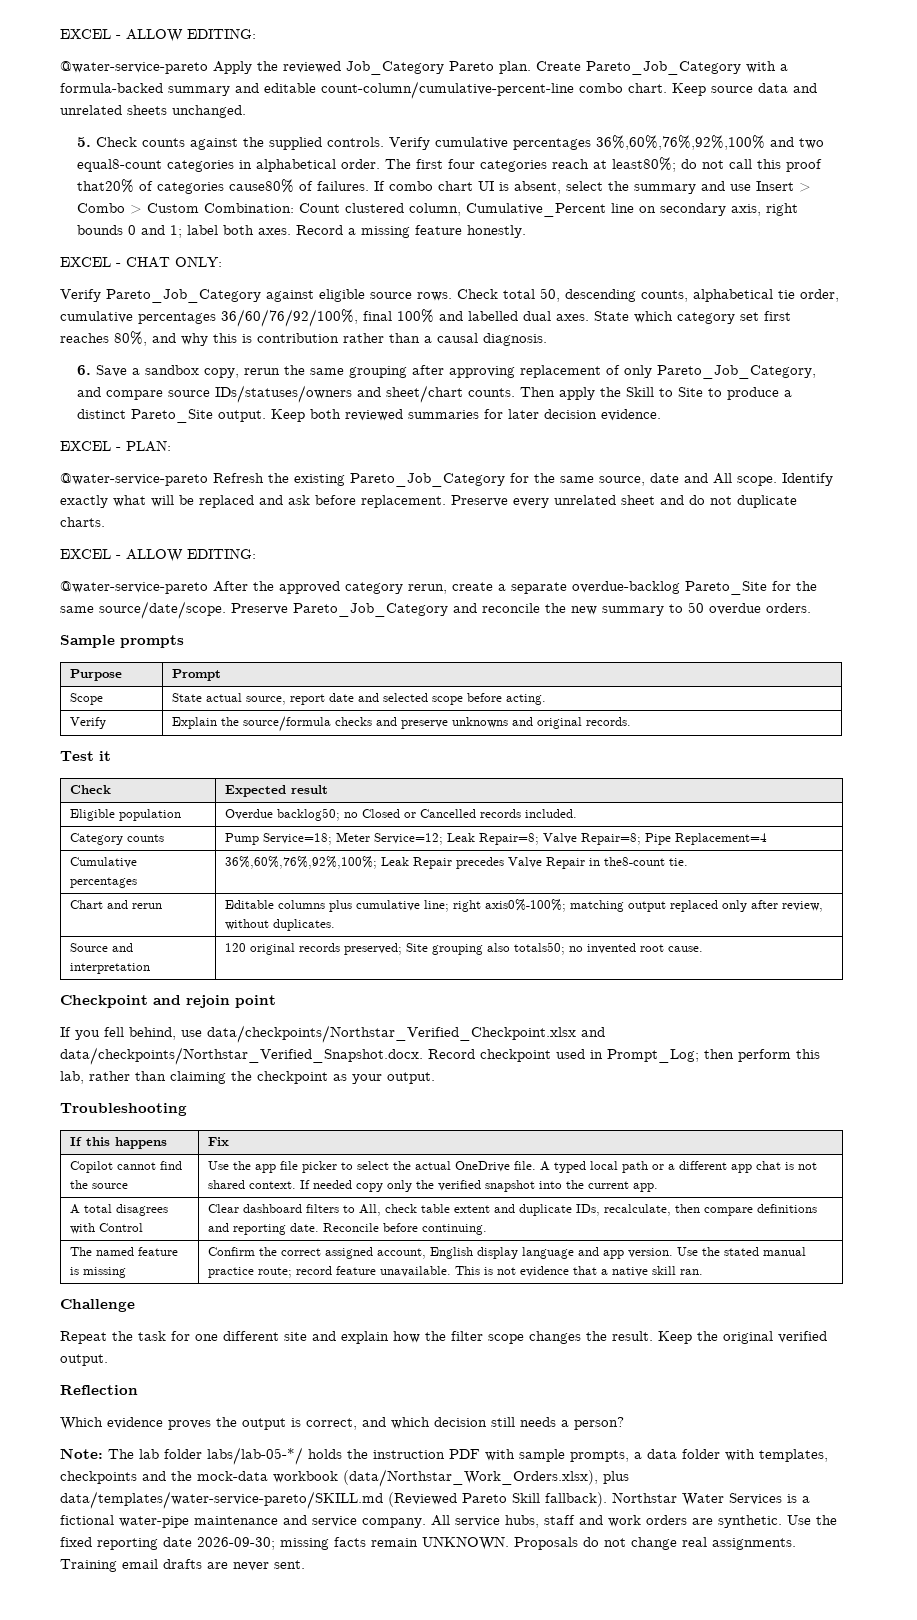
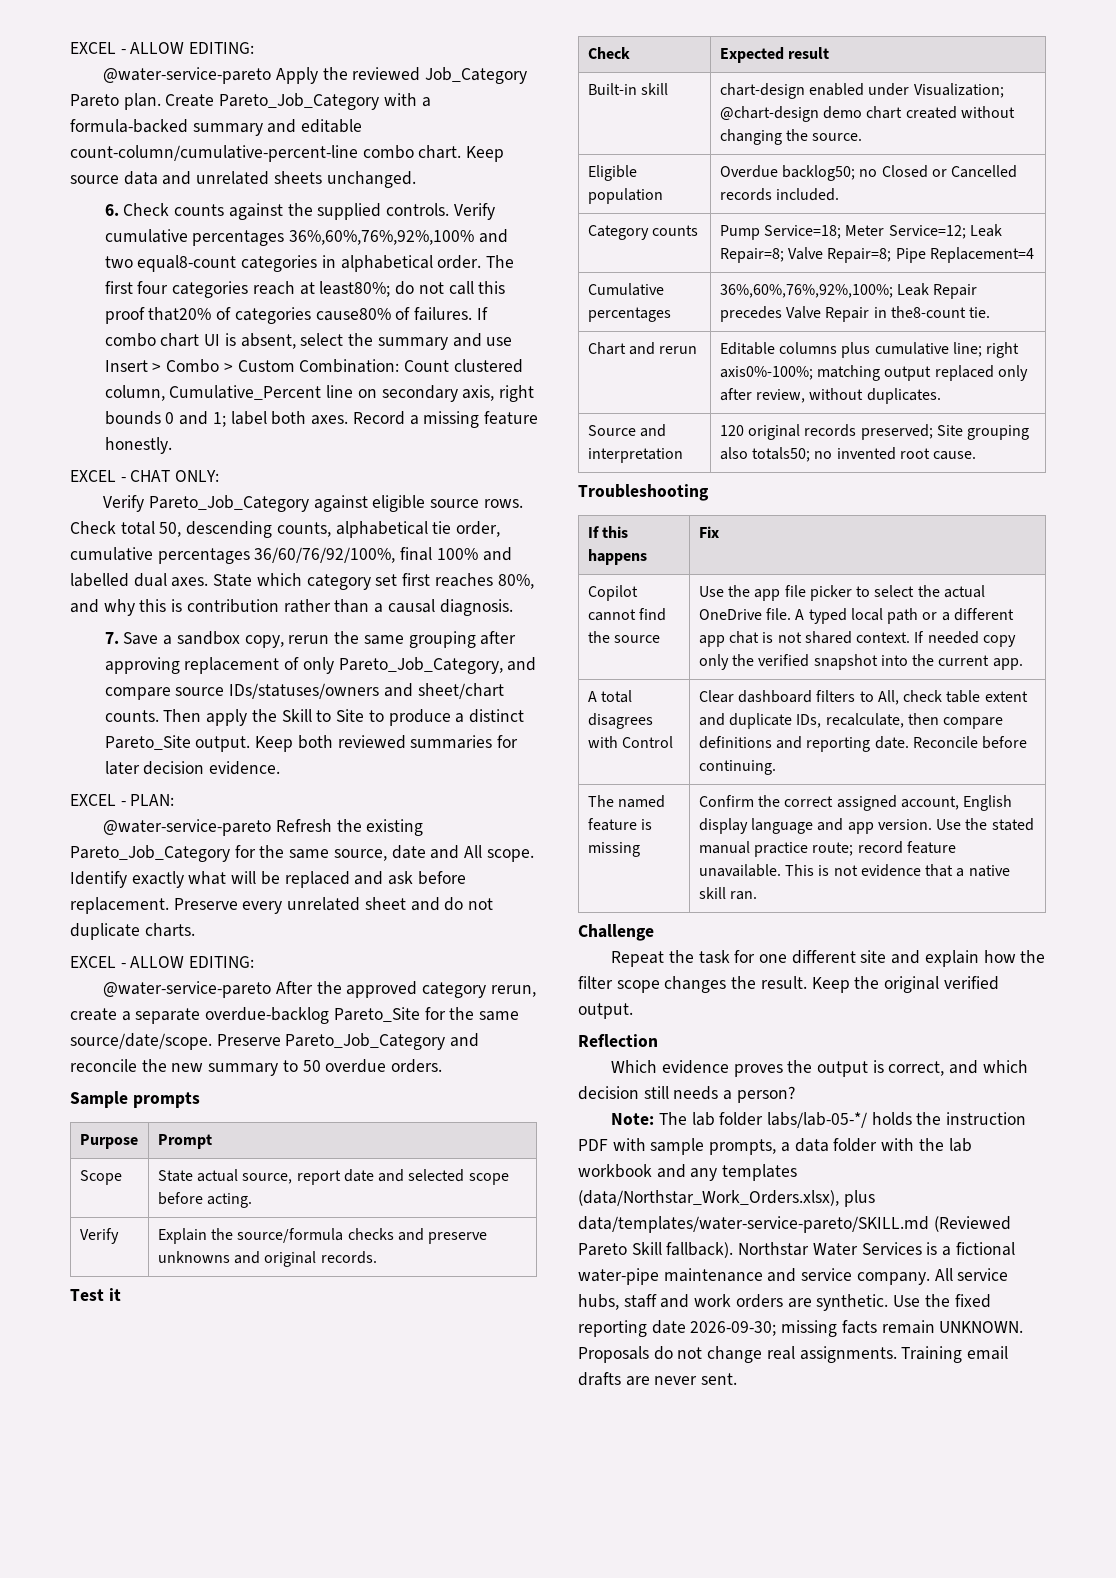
- 5. Check counts against the supplied controls.
+ 6. Check counts against the supplied controls.
- 6. Save a sandbox copy, rerun the same grouping after approving replacement of only Pareto_Job_Category, and compare source IDs/statuses/owners and sheet/chart counts.
+ 7. Save a sandbox copy, rerun the same grouping after approving replacement of only Pareto_Job_Category, and compare source IDs/statuses/owners and sheet/chart counts.
+ Built-in skill | chart-design enabled under Visualization; @chart-design demo chart created without changing the source.
- Checkpoint and rejoin point
- If you fell behind, use data/checkpoints/Northstar_Verified_Checkpoint.xlsx and data/checkpoints/Northstar_Verified_Snapshot.docx. Record checkpoint used in Prompt_Log; then perform this lab, rather than claiming the checkpoint as your output.
- Note: The lab folder labs/lab-05-*/ holds the instruction PDF with sample prompts, a data folder with templates, checkpoints and the mock-data workbook (data/Northstar_Work_Orders.xlsx), plus data/templates/water-service-pareto/SKILL.md (Reviewed Pareto Skill fallback).
+ Note: The lab folder labs/lab-05-*/ holds the instruction PDF with sample prompts, a data folder with the lab workbook and any templates (data/Northstar_Work_Orders.xlsx), plus data/templates/water-service-pareto/SKILL.md (Reviewed Pareto Skill fallback).

